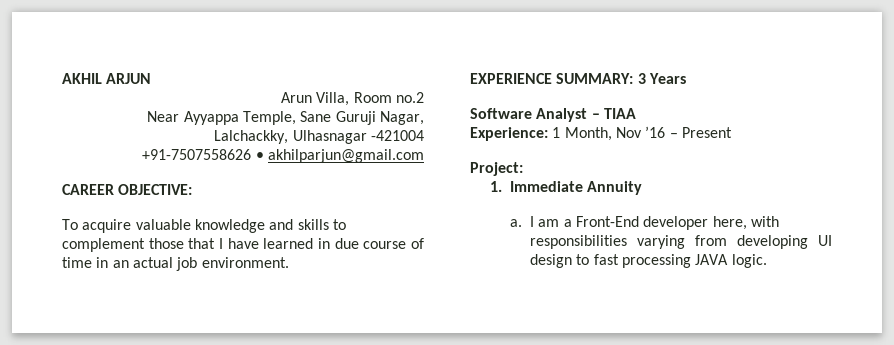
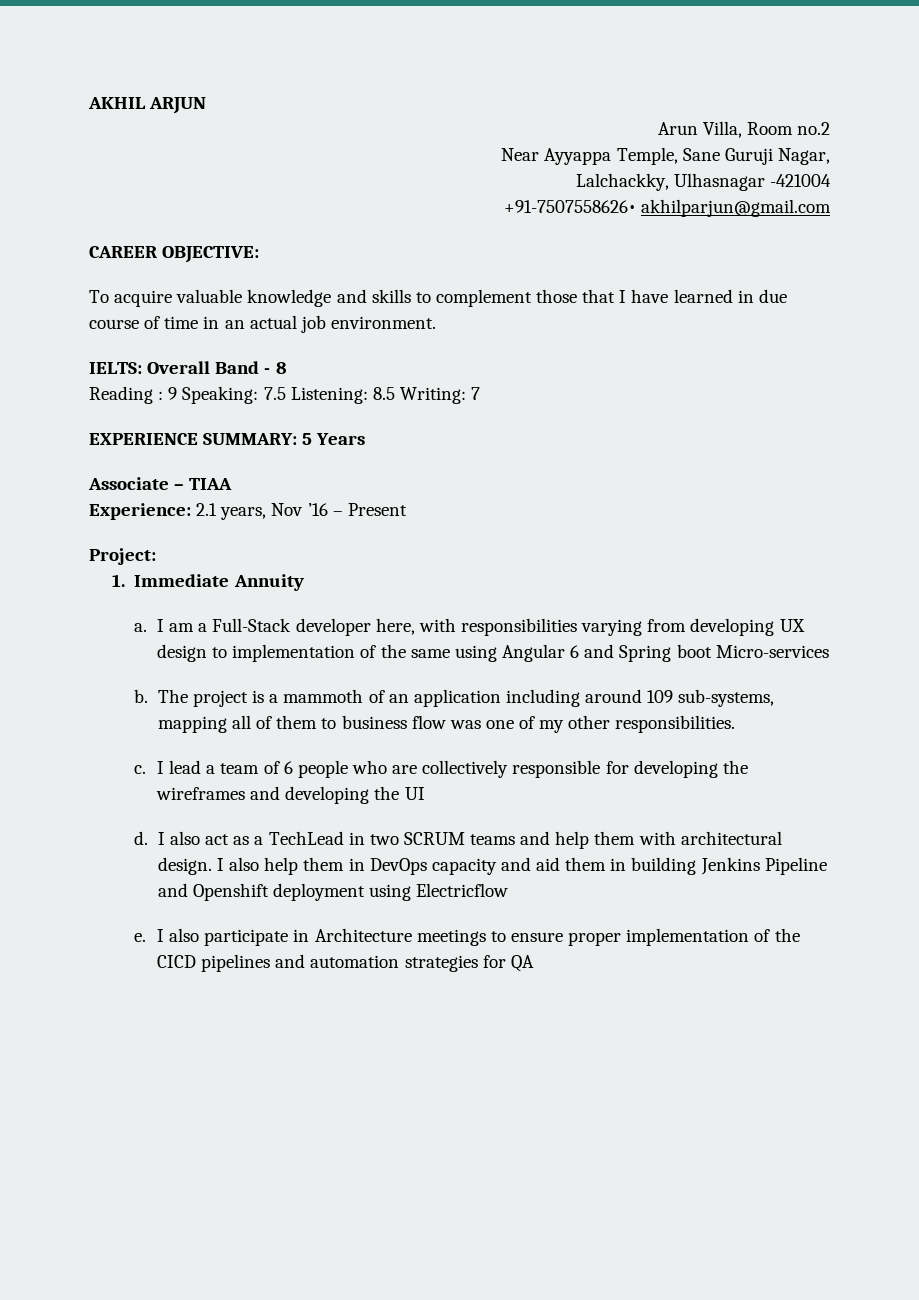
- +91-7507558626 • akhilparjun@gmail.com
+ +91-7507558626• akhilparjun@gmail.com
+ IELTS: Overall Band - 8
+ Reading : 9 Speaking: 7.5 Listening: 8.5 Writing: 7
- EXPERIENCE SUMMARY: 3 Years
+ EXPERIENCE SUMMARY: 5 Years
- Software Analyst – TIAA
+ Associate – TIAA
- Experience: 1 Month, Nov ’16 – Present
+ Experience: 2.1 years, Nov ’16 – Present
- I am a Front-End developer here, with responsibilities varying from developing UI design to fast processing JAVA logic.
+ I am a Full-Stack developer here, with responsibilities varying from developing UX design to implementation of the same using Angular 6 and Spring boot Micro-services
+ b. The project is a mammoth of an application including around 109 sub-systems, mapping all of them to business flow was one of my other responsibilities.
+ c. I lead a team of 6 people who are collectively responsible for developing the wireframes and developing the UI
+ d. I also act as a TechLead in two SCRUM teams and help them with architectural design. I also help them in DevOps capacity and aid them in building Jenkins Pipeline and Openshift deployment using Electricflow
+ e. I also participate in Architecture meetings to ensure proper implementation of the CICD pipelines and automation strategies for QA

